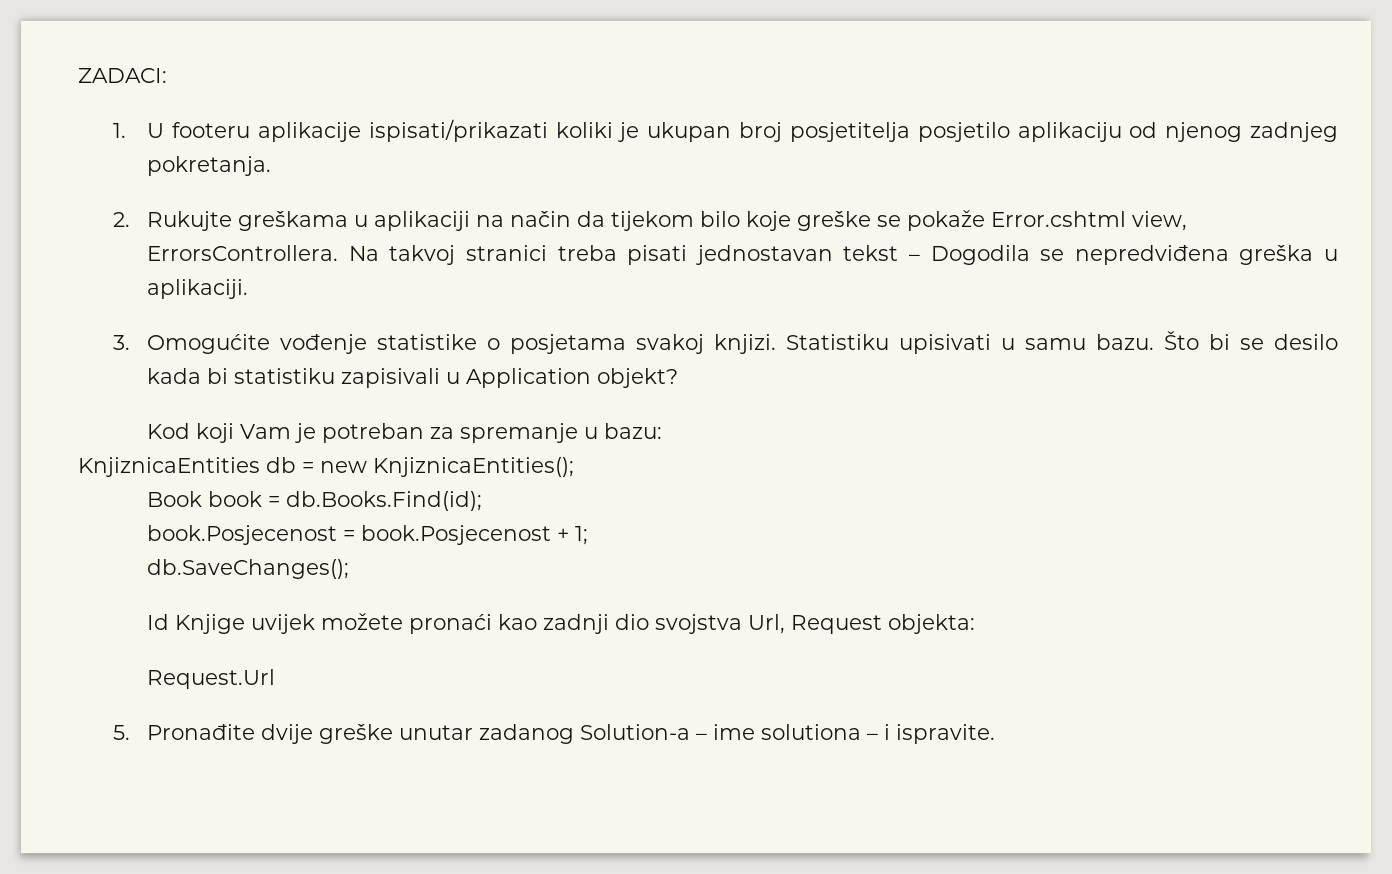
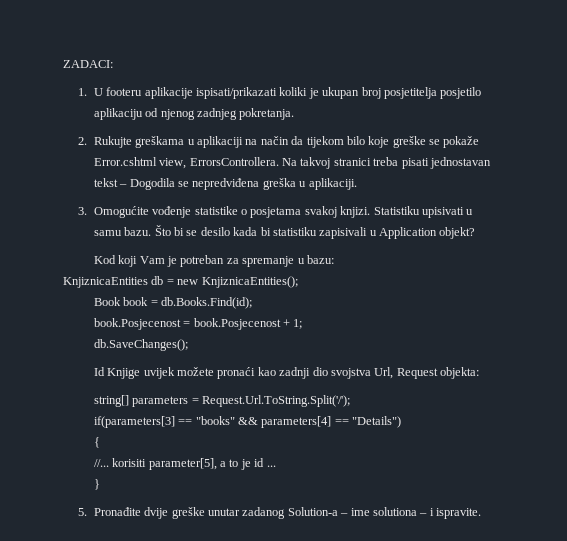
- Request.Url
+ string[] parameters = Request.Url.ToString.Split('/');
+ if(parameters[3] == "books" && parameters[4] == "Details")
+ {
+ //... korisiti parameter[5], a to je id ...
+ }

